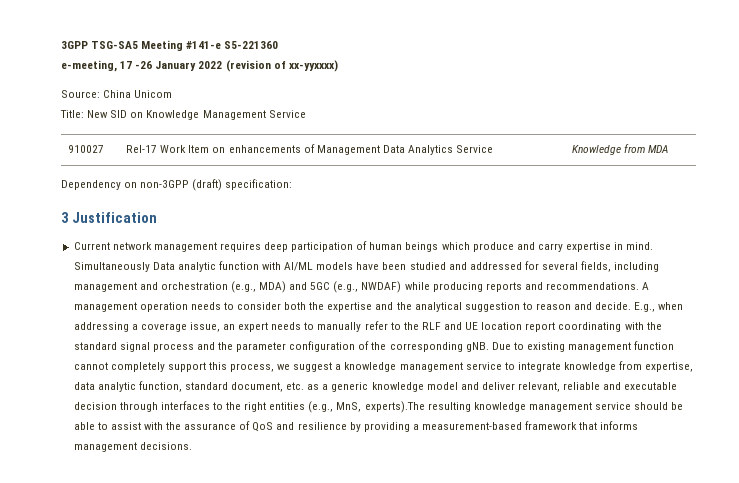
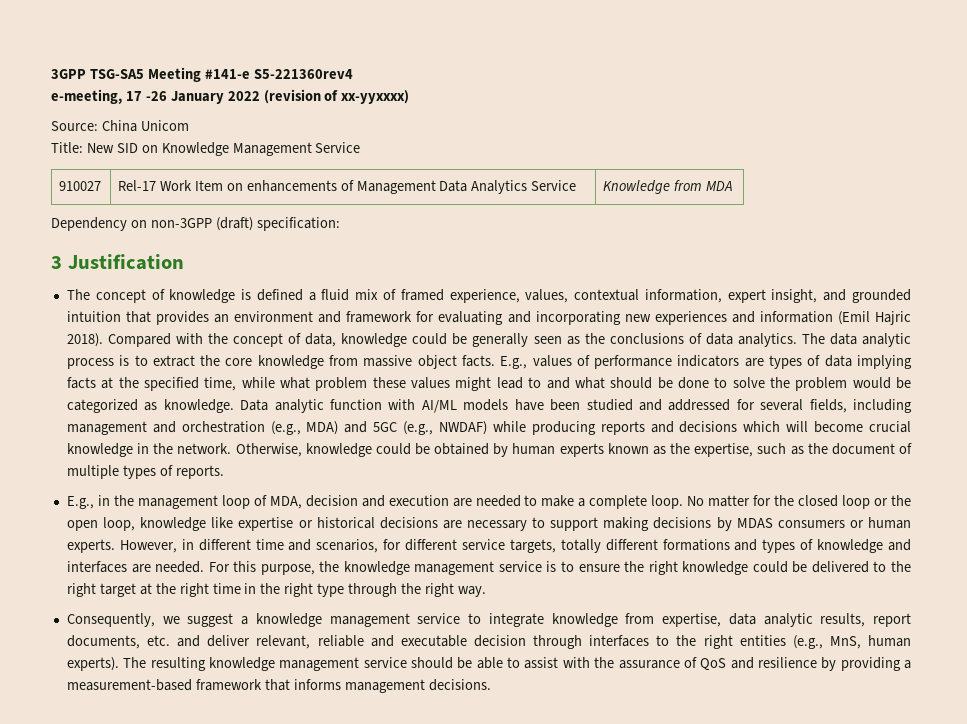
- 3GPP TSG-SA5 Meeting #141-e S5-221360
+ 3GPP TSG-SA5 Meeting #141-e S5-221360rev4
- Current network management requires deep participation of human beings which produce and carry expertise in mind. Simultaneously Data analytic function with AI/ML models have been studied and addressed for several fields, including management and orchestration (e.g., MDA) and 5GC (e.g., NWDAF) while producing reports and recommendations. A management operation needs to consider both the expertise and the analytical suggestion to reason and decide. E.g., when addressing a coverage issue, an expert needs to manually refer to the RLF and UE location report coordinating with the standard signal process and the parameter configuration of the corresponding gNB. Due to existing management function cannot completely support this process, we suggest a knowledge management service to integrate knowledge from expertise, data analytic function, standard document, etc. as a generic knowledge model and deliver relevant, reliable and executable decision through interfaces to the right entities (e.g., MnS, experts).The resulting knowledge management service should be able to assist with the assurance of QoS and resilience by providing a measurement-based framework that informs management decisions.
+ The concept of knowledge is defined a fluid mix of framed experience, values, contextual information, expert insight, and grounded intuition that provides an environment and framework for evaluating and incorporating new experiences and information (Emil Hajric 2018). Compared with the concept of data, knowledge could be generally seen as the conclusions of data analytics. The data analytic process is to extract the core knowledge from massive object facts. E.g., values of performance indicators are types of data implying facts at the specified time, while what problem these values might lead to and what should be done to solve the problem would be categorized as knowledge. Data analytic function with AI/ML models have been studied and addressed for several fields, including management and orchestration (e.g., MDA) and 5GC (e.g., NWDAF) while producing reports and decisions which will become crucial knowledge in the network. Otherwise, knowledge could be obtained by human experts known as the expertise, such as the document of multiple types of reports.
+ E.g., in the management loop of MDA, decision and execution are needed to make a complete loop. No matter for the closed loop or the open loop, knowledge like expertise or historical decisions are necessary to support making decisions by MDAS consumers or human experts. However, in different time and scenarios, for different service targets, totally different formations and types of knowledge and interfaces are needed. For this purpose, the knowledge management service is to ensure the right knowledge could be delivered to the right target at the right time in the right type through the right way.
+ Consequently, we suggest a knowledge management service to integrate knowledge from expertise, data analytic results, report documents, etc. and deliver relevant, reliable and executable decision through interfaces to the right entities (e.g., MnS, human experts). The resulting knowledge management service should be able to assist with the assurance of QoS and resilience by providing a measurement-based framework that informs management decisions.

